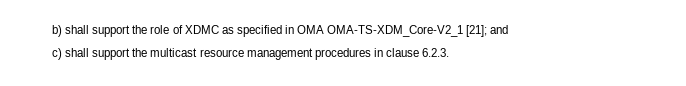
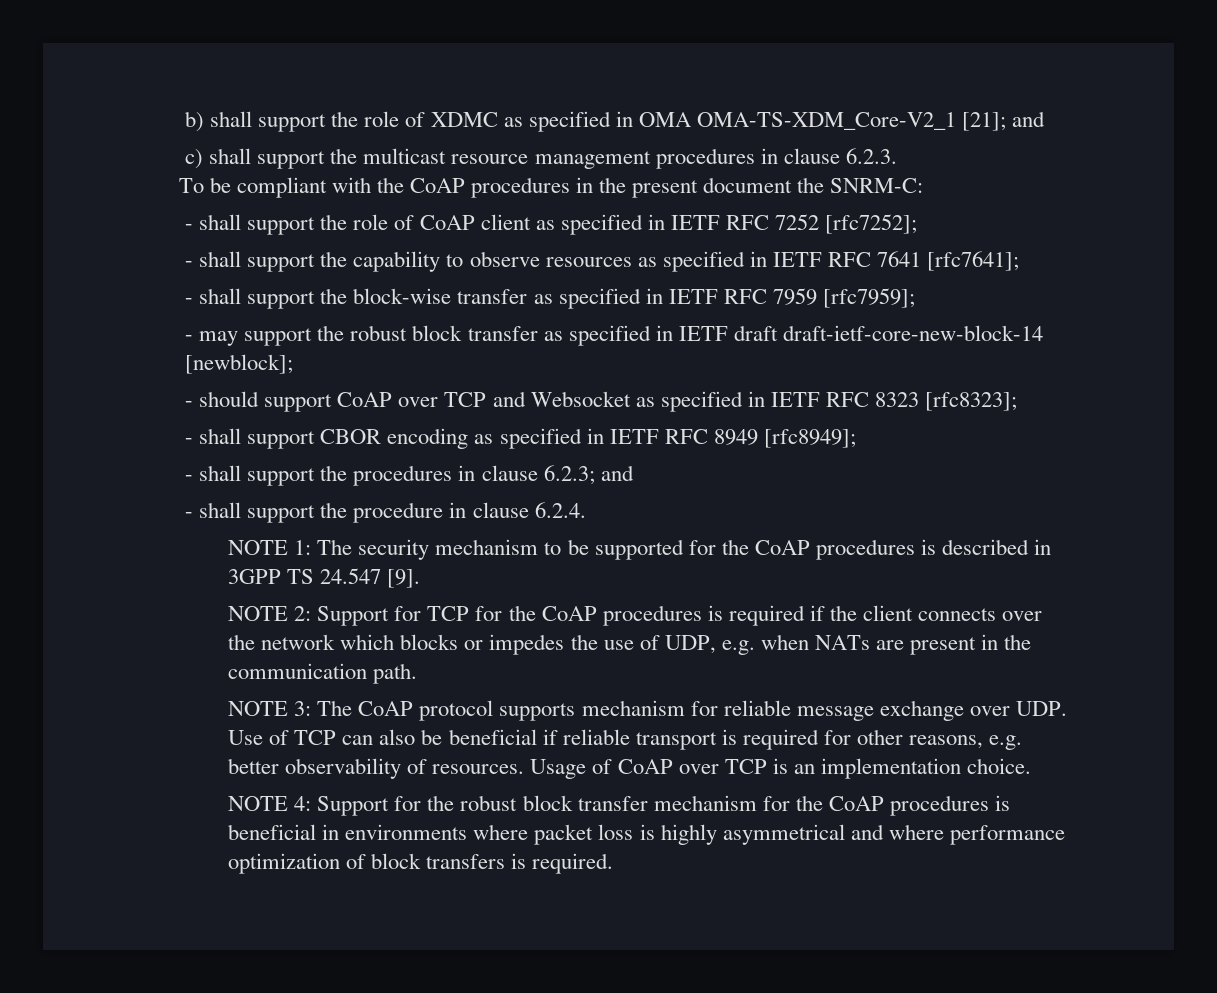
+ To be compliant with the CoAP procedures in the present document the SNRM-C:
+ - shall support the role of CoAP client as specified in IETF RFC 7252 [rfc7252];
+ - shall support the capability to observe resources as specified in IETF RFC 7641 [rfc7641];
+ - shall support the block-wise transfer as specified in IETF RFC 7959 [rfc7959];
+ - may support the robust block transfer as specified in IETF draft draft-ietf-core-new-block-14 [newblock];
+ - should support CoAP over TCP and Websocket as specified in IETF RFC 8323 [rfc8323];
+ - shall support CBOR encoding as specified in IETF RFC 8949 [rfc8949];
+ - shall support the procedures in clause 6.2.3; and
+ - shall support the procedure in clause 6.2.4.
+ NOTE 1: The security mechanism to be supported for the CoAP procedures is described in 3GPP TS 24.547 [9].
+ NOTE 2: Support for TCP for the CoAP procedures is required if the client connects over the network which blocks or impedes the use of UDP, e.g. when NATs are present in the communication path.
+ NOTE 3: The CoAP protocol supports mechanism for reliable message exchange over UDP. Use of TCP can also be beneficial if reliable transport is required for other reasons, e.g. better observability of resources. Usage of CoAP over TCP is an implementation choice.
+ NOTE 4: Support for the robust block transfer mechanism for the CoAP procedures is beneficial in environments where packet loss is highly asymmetrical and where performance optimization of block transfers is required.

